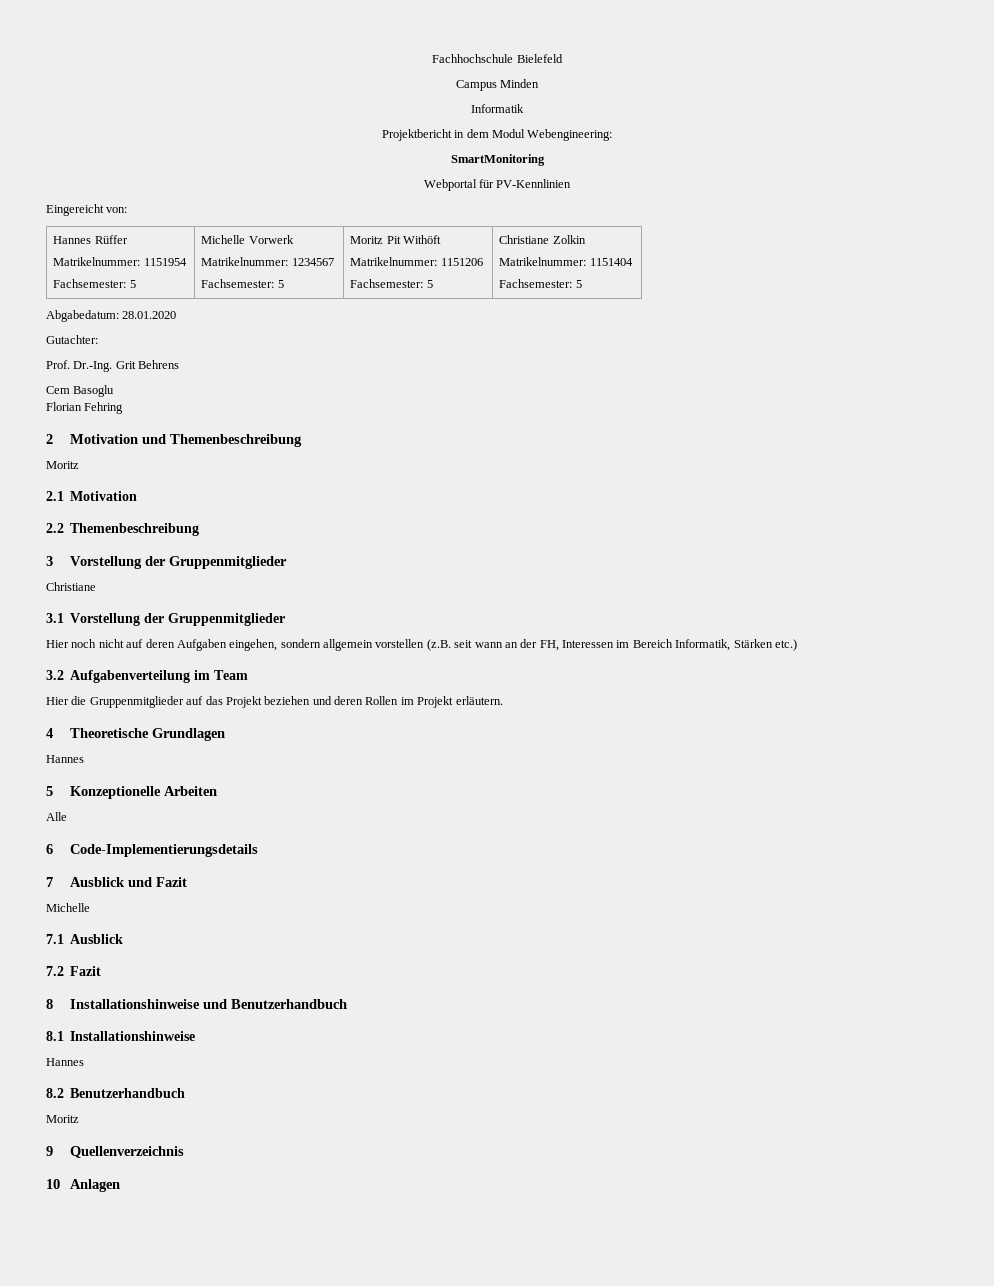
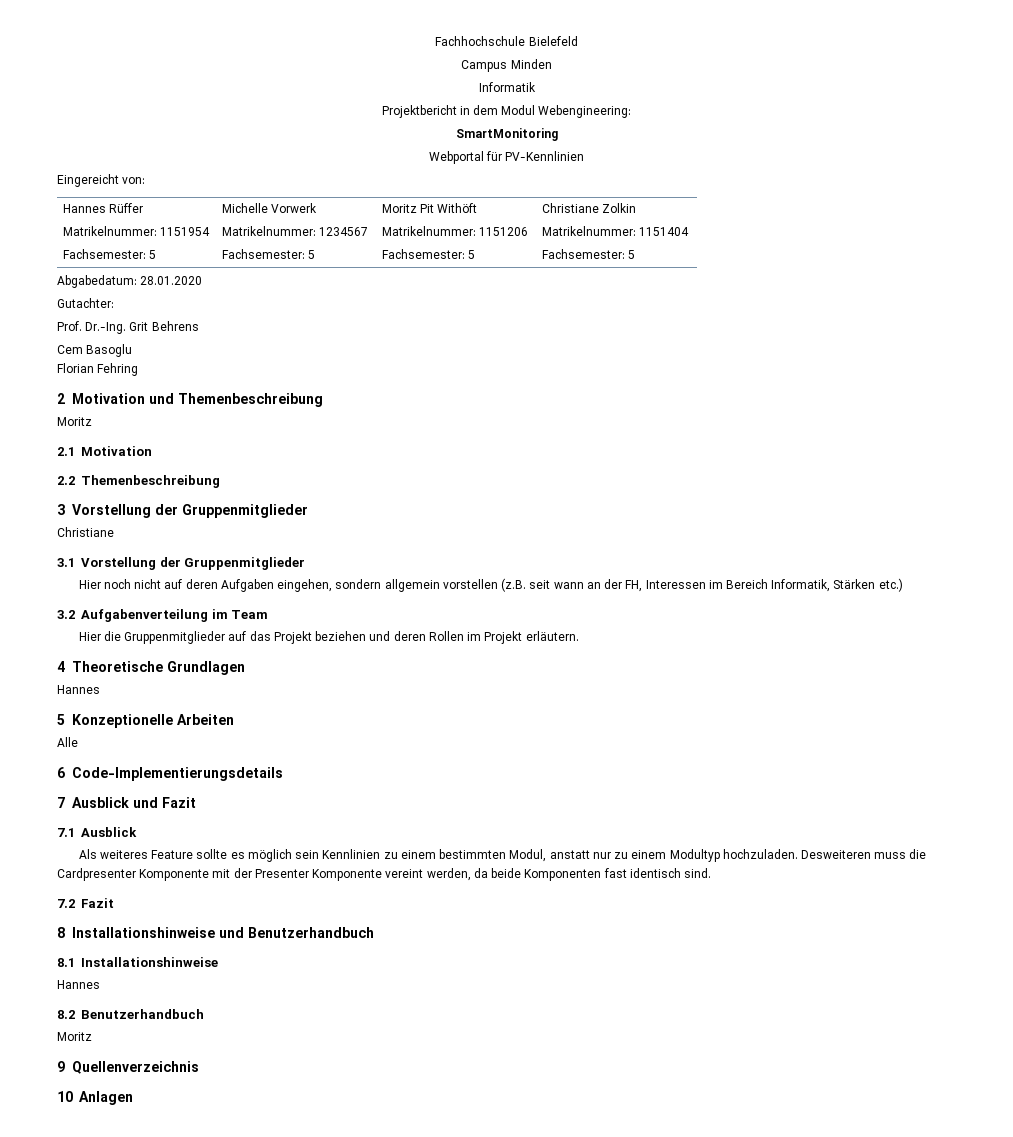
  7 Ausblick und Fazit
- Michelle
+ Als weiteres Feature sollte es möglich sein Kennlinien zu einem bestimmten Modul, anstatt nur zu einem Modultyp hochzuladen. Desweiteren muss die Cardpresenter Komponente mit der Presenter Komponente vereint werden, da beide Komponenten fast identisch sind.

